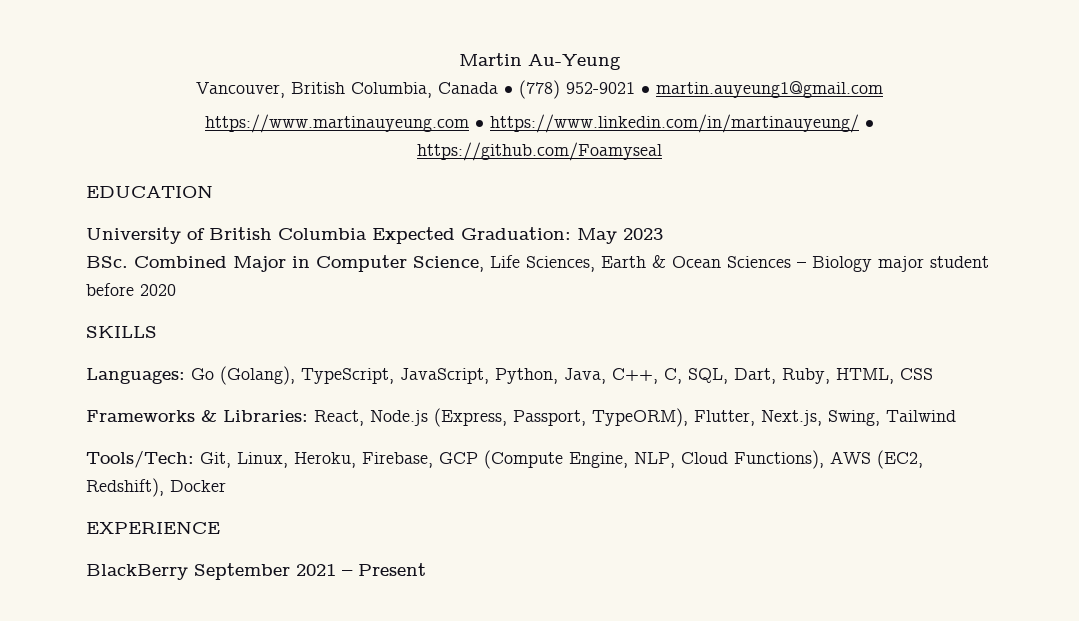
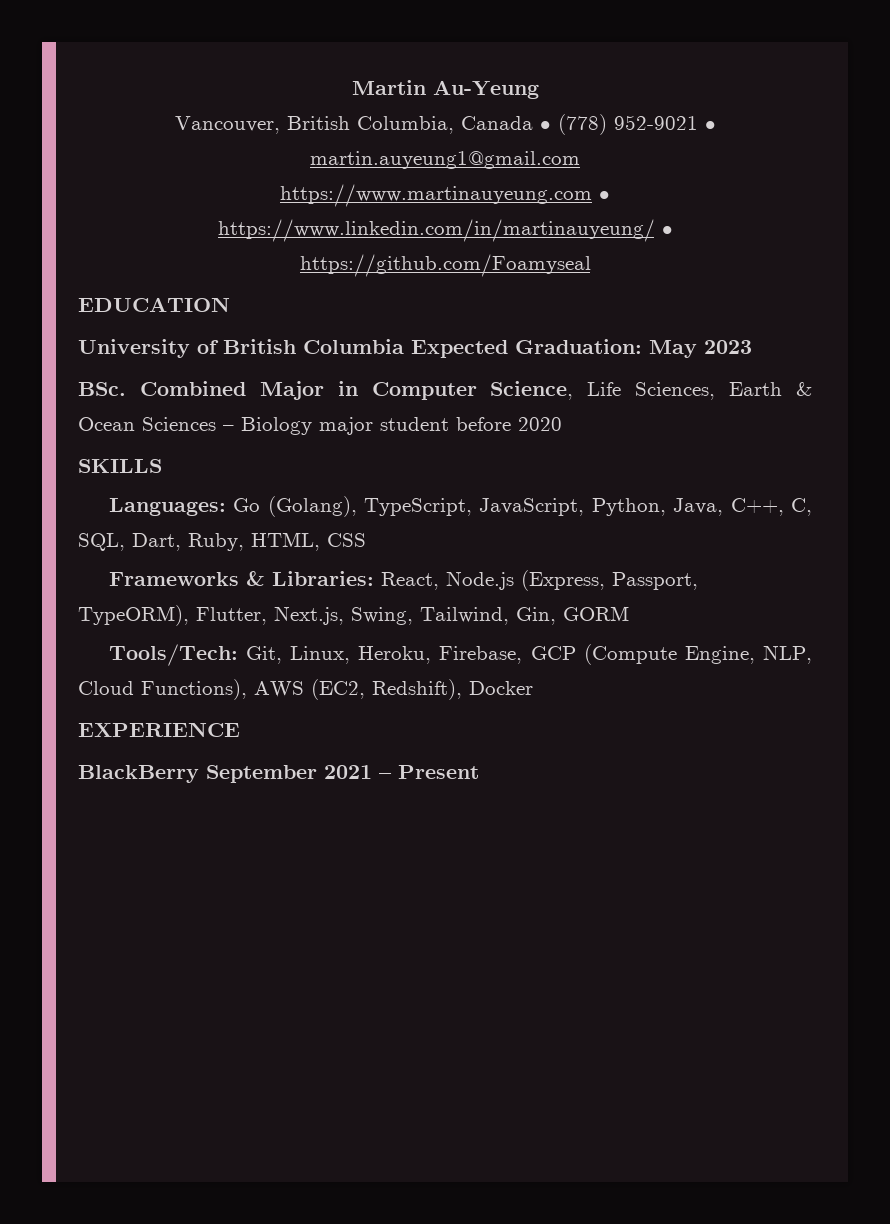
- Frameworks & Libraries: React, Node.js (Express, Passport, TypeORM), Flutter, Next.js, Swing, Tailwind
+ Frameworks & Libraries: React, Node.js (Express, Passport, TypeORM), Flutter, Next.js, Swing, Tailwind, Gin, GORM

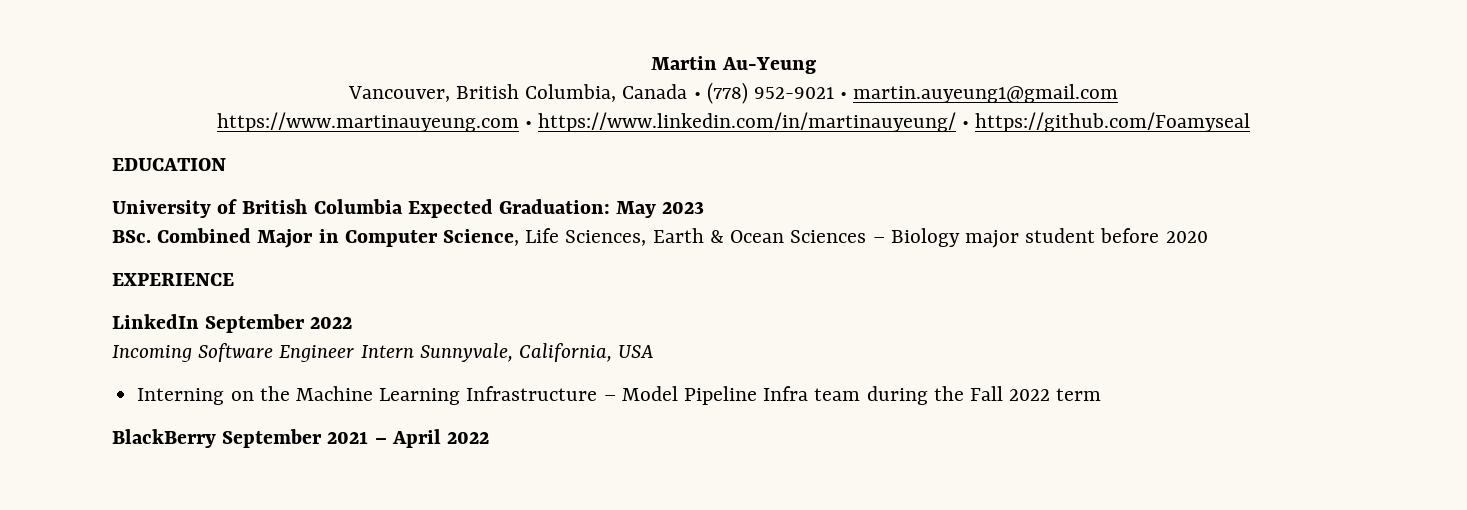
- SKILLS
- Languages: Go (Golang), TypeScript, JavaScript, Python, Java, C++, C, SQL, Dart, Ruby, HTML, CSS
- Frameworks & Libraries: React, Node.js (Express, Passport, TypeORM), Flutter, Next.js, Swing, Tailwind, Gin, GORM
- Tools/Tech: Git, Linux, Heroku, Firebase, GCP (Compute Engine, NLP, Cloud Functions), AWS (EC2, Redshift), Docker
  EXPERIENCE
+ LinkedIn September 2022
+ Incoming Software Engineer Intern Sunnyvale, California, USA
+ Interning on the Machine Learning Infrastructure – Model Pipeline Infra team during the Fall 2022 term
- BlackBerry September 2021 – Present
+ BlackBerry September 2021 – April 2022

